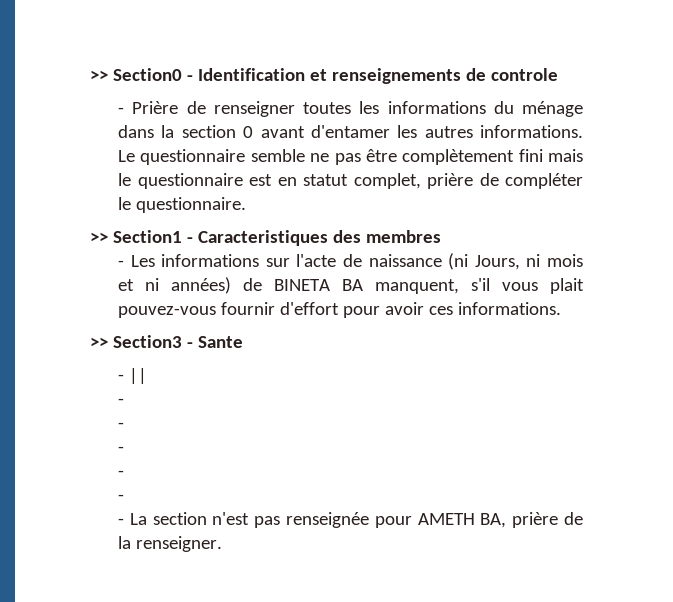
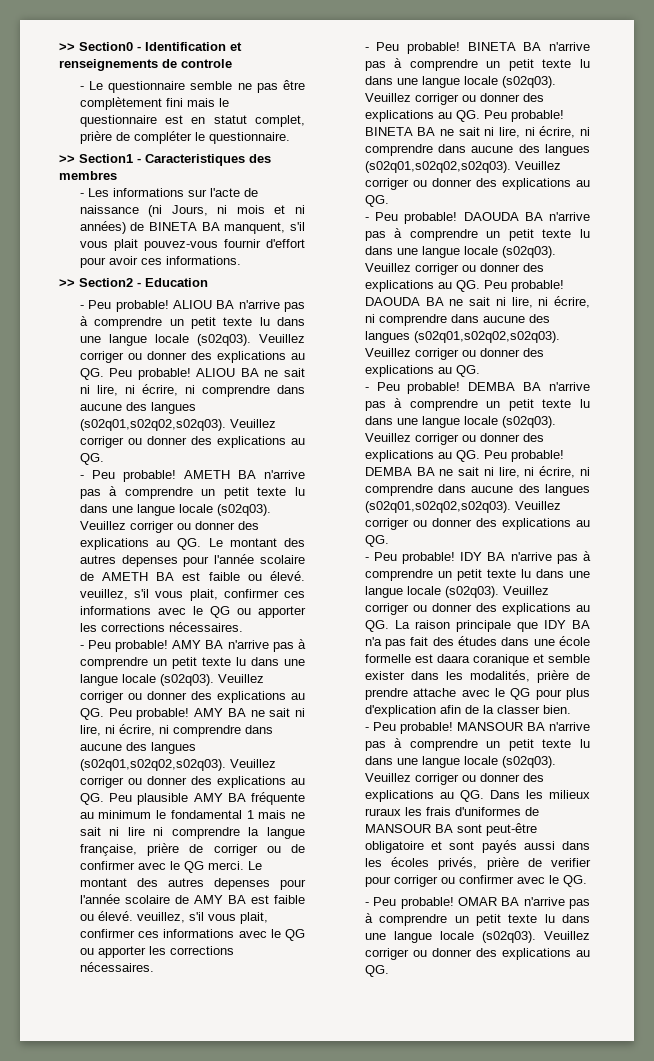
- - Prière de renseigner toutes les informations du ménage dans la section 0 avant d'entamer les autres informations. Le questionnaire semble ne pas être complètement fini mais le questionnaire est en statut complet, prière de compléter le questionnaire.
+ - Le questionnaire semble ne pas être complètement fini mais le questionnaire est en statut complet, prière de compléter le questionnaire.
- >> Section3 - Sante
- - ||
- -
- -
- -
- -
- -
- - La section n'est pas renseignée pour AMETH BA, prière de la renseigner.
+ >> Section2 - Education
+ - Peu probable! ALIOU BA n'arrive pas à comprendre un petit texte lu dans une langue locale (s02q03). Veuillez corriger ou donner des explications au QG. Peu probable! ALIOU BA ne sait ni lire, ni écrire, ni comprendre dans aucune des langues (s02q01,s02q02,s02q03). Veuillez corriger ou donner des explications au QG.
+ - Peu probable! AMETH BA n'arrive pas à comprendre un petit texte lu dans une langue locale (s02q03). Veuillez corriger ou donner des explications au QG. Le montant des autres depenses pour l'année scolaire de AMETH BA est faible ou élevé. veuillez, s'il vous plait, confirmer ces informations avec le QG ou apporter les corrections nécessaires.
+ - Peu probable! AMY BA n'arrive pas à comprendre un petit texte lu dans une langue locale (s02q03). Veuillez corriger ou donner des explications au QG. Peu probable! AMY BA ne sait ni lire, ni écrire, ni comprendre dans aucune des langues (s02q01,s02q02,s02q03). Veuillez corriger ou donner des explications au QG. Peu plausible AMY BA fréquente au minimum le fondamental 1 mais ne sait ni lire ni comprendre la langue française, prière de corriger ou de confirmer avec le QG merci. Le montant des autres depenses pour l'année scolaire de AMY BA est faible ou élevé. veuillez, s'il vous plait, confirmer ces informations avec le QG ou apporter les corrections nécessaires.
+ - Peu probable! BINETA BA n'arrive pas à comprendre un petit texte lu dans une langue locale (s02q03). Veuillez corriger ou donner des explications au QG. Peu probable! BINETA BA ne sait ni lire, ni écrire, ni comprendre dans aucune des langues (s02q01,s02q02,s02q03). Veuillez corriger ou donner des explications au QG.
+ - Peu probable! DAOUDA BA n'arrive pas à comprendre un petit texte lu dans une langue locale (s02q03). Veuillez corriger ou donner des explications au QG. Peu probable! DAOUDA BA ne sait ni lire, ni écrire, ni comprendre dans aucune des langues (s02q01,s02q02,s02q03). Veuillez corriger ou donner des explications au QG.
+ - Peu probable! DEMBA BA n'arrive pas à comprendre un petit texte lu dans une langue locale (s02q03). Veuillez corriger ou donner des explications au QG. Peu probable! DEMBA BA ne sait ni lire, ni écrire, ni comprendre dans aucune des langues (s02q01,s02q02,s02q03). Veuillez corriger ou donner des explications au QG.
+ - Peu probable! IDY BA n'arrive pas à comprendre un petit texte lu dans une langue locale (s02q03). Veuillez corriger ou donner des explications au QG. La raison principale que IDY BA n'a pas fait des études dans une école formelle est daara coranique et semble exister dans les modalités, prière de prendre attache avec le QG pour plus d'explication afin de la classer bien.
+ - Peu probable! MANSOUR BA n'arrive pas à comprendre un petit texte lu dans une langue locale (s02q03). Veuillez corriger ou donner des explications au QG. Dans les milieux ruraux les frais d'uniformes de MANSOUR BA sont peut-être obligatoire et sont payés aussi dans les écoles privés, prière de verifier pour corriger ou confirmer avec le QG.
+ - Peu probable! OMAR BA n'arrive pas à comprendre un petit texte lu dans une langue locale (s02q03). Veuillez corriger ou donner des explications au QG.

